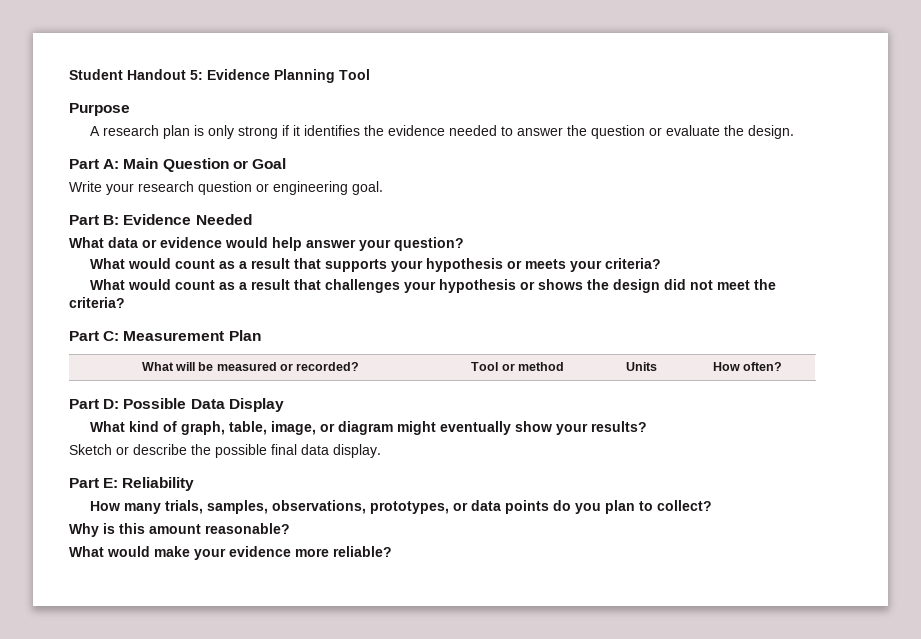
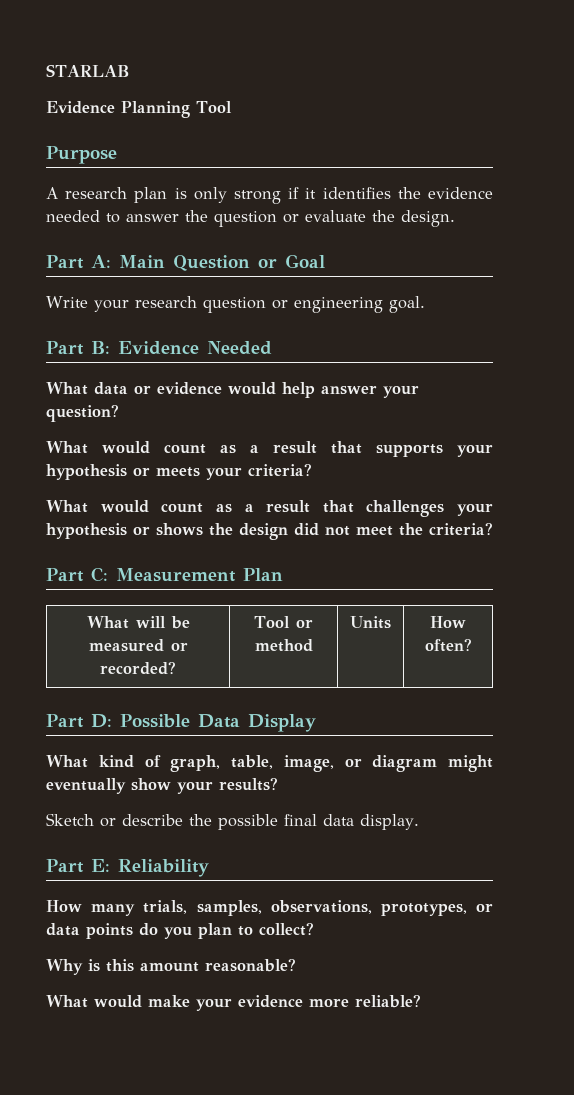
- Student Handout 5: Evidence Planning Tool
+ STARLAB
+ Evidence Planning Tool

